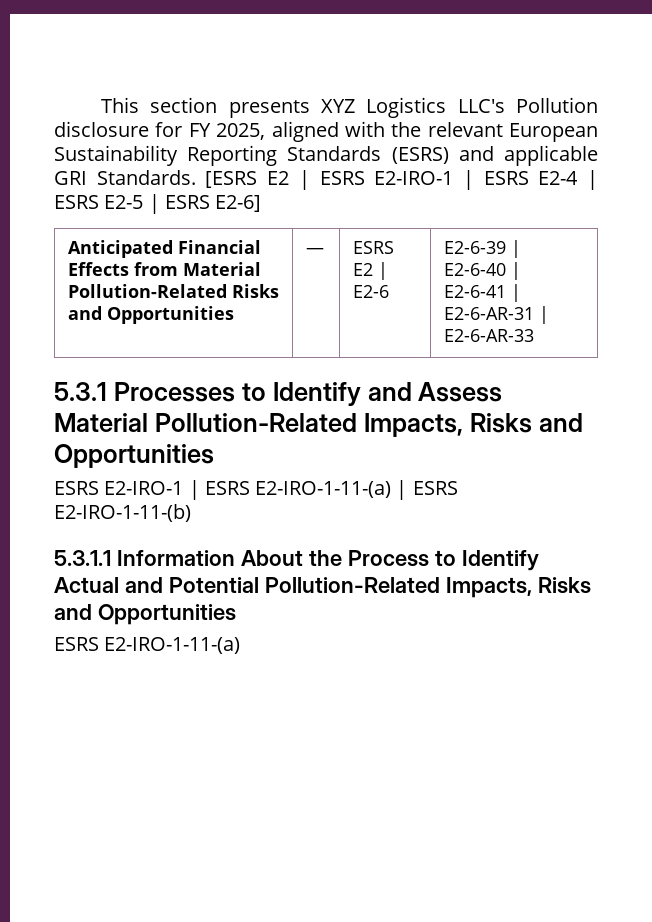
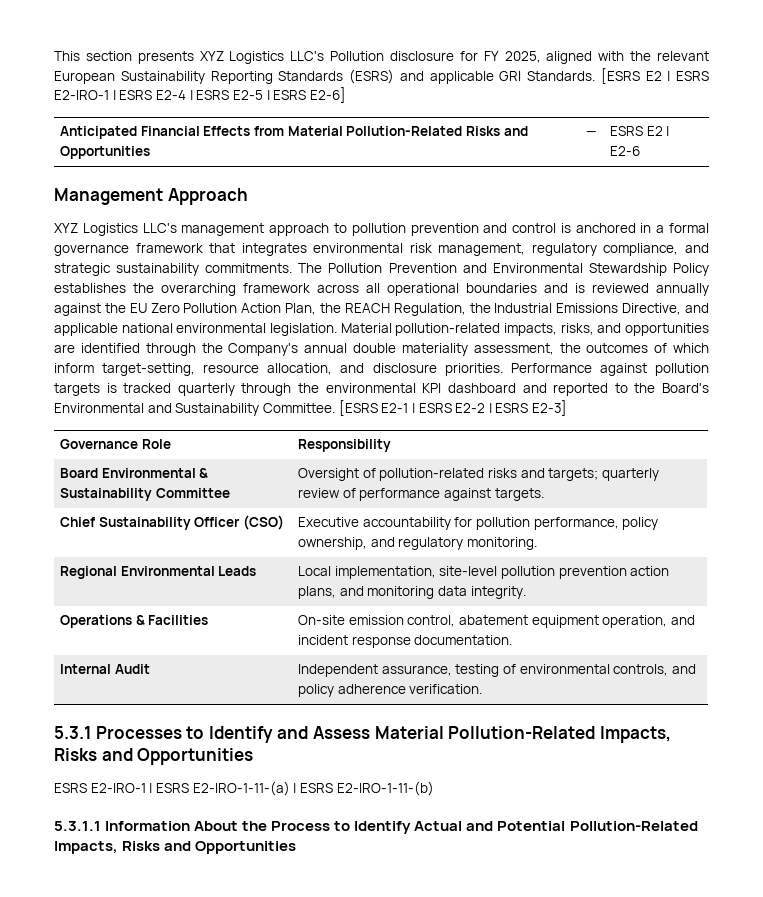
- Anticipated Financial Effects from Material Pollution-Related Risks and Opportunities | — | ESRS E2 | E2-6 | E2-6-39 | E2-6-40 | E2-6-41 | E2-6-AR-31 | E2-6-AR-33
+ Anticipated Financial Effects from Material Pollution-Related Risks and Opportunities | — | ESRS E2 | E2-6
+ Management Approach
+ XYZ Logistics LLC's management approach to pollution prevention and control is anchored in a formal governance framework that integrates environmental risk management, regulatory compliance, and strategic sustainability commitments. The Pollution Prevention and Environmental Stewardship Policy establishes the overarching framework across all operational boundaries and is reviewed annually against the EU Zero Pollution Action Plan, the REACH Regulation, the Industrial Emissions Directive, and applicable national environmental legislation. Material pollution-related impacts, risks, and opportunities are identified through the Company's annual double materiality assessment, the outcomes of which inform target-setting, resource allocation, and disclosure priorities. Performance against pollution targets is tracked quarterly through the environmental KPI dashboard and reported to the Board's Environmental and Sustainability Committee. [ESRS E2-1 | ESRS E2-2 | ESRS E2-3]
+ Governance Role | Responsibility
+ Board Environmental & Sustainability Committee | Oversight of pollution-related risks and targets; quarterly review of performance against targets.
+ Chief Sustainability Officer (CSO) | Executive accountability for pollution performance, policy ownership, and regulatory monitoring.
+ Regional Environmental Leads | Local implementation, site-level pollution prevention action plans, and monitoring data integrity.
+ Operations & Facilities | On-site emission control, abatement equipment operation, and incident response documentation.
+ Internal Audit | Independent assurance, testing of environmental controls, and policy adherence verification.
  5.3.1.1 Information About the Process to Identify Actual and Potential Pollution-Related Impacts, Risks and Opportunities
- ESRS E2-IRO-1-11-(a)

